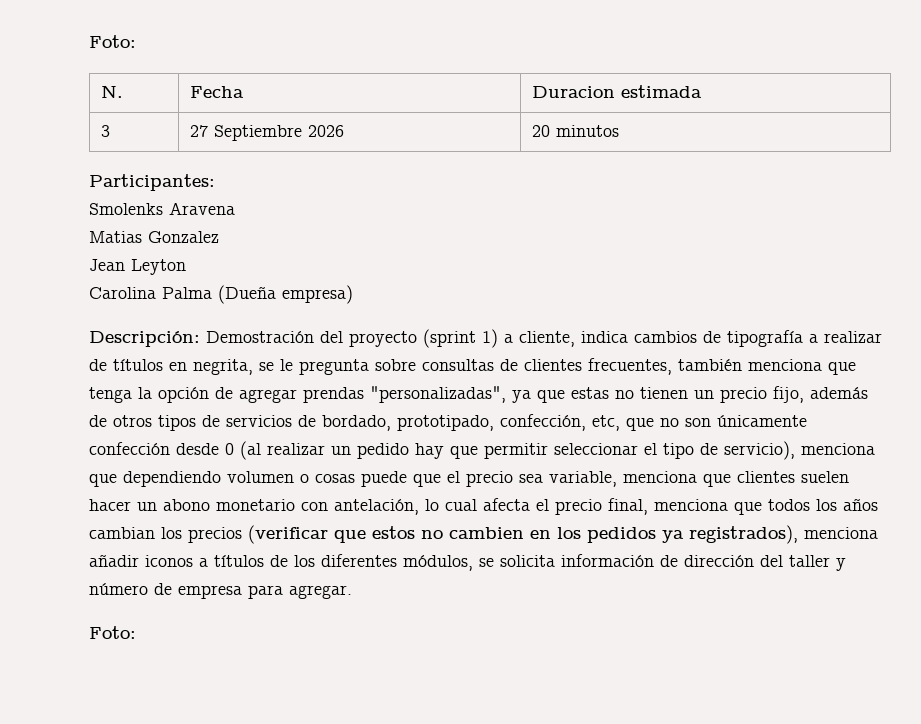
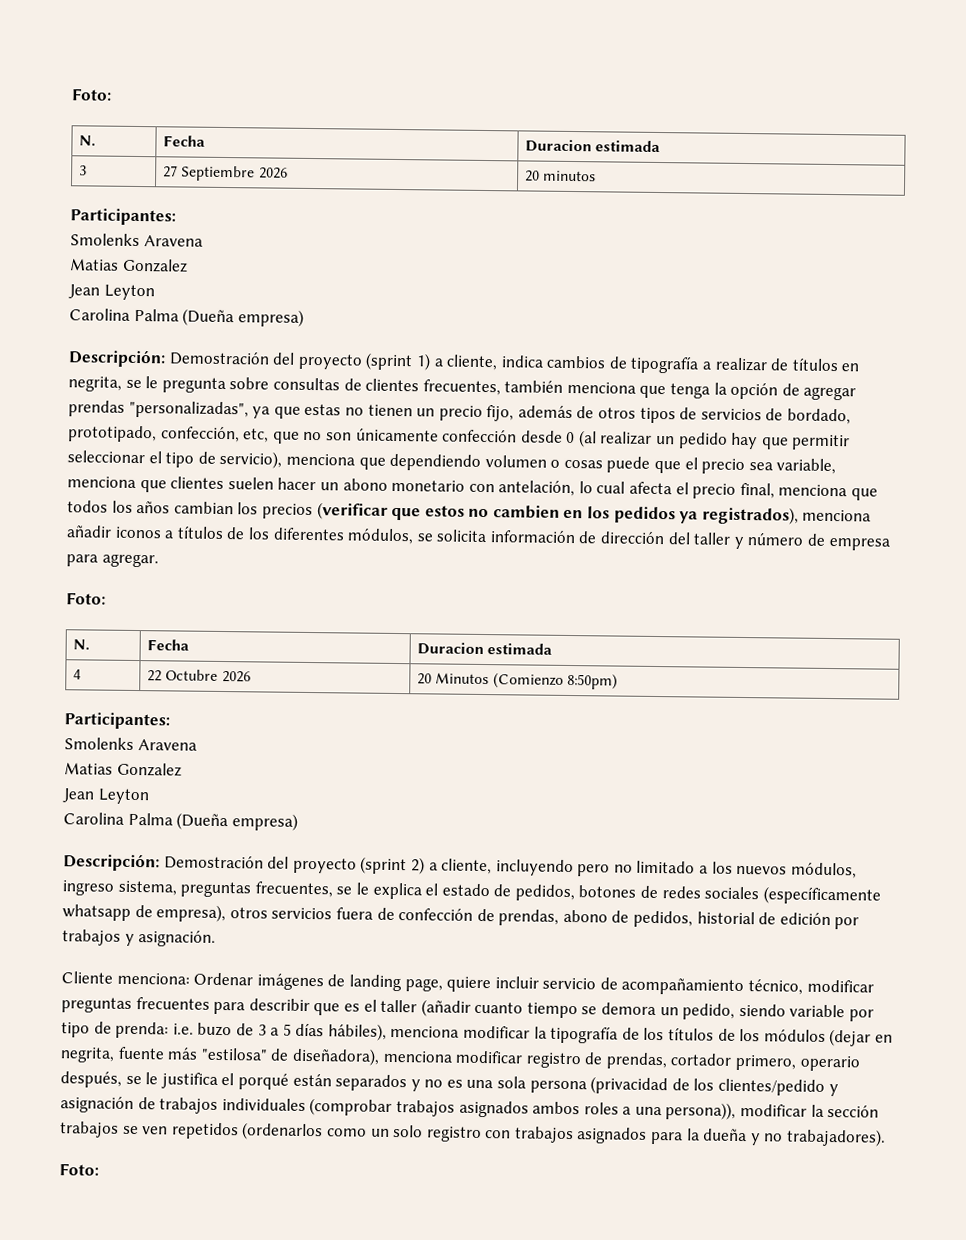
  Demostración del proyecto (sprint 1) a cliente, indica cambios de tipografía a realizar de títulos en negrita, se le pregunta sobre consultas de clientes frecuentes, también menciona que tenga la opción de agregar prendas "personalizadas", ya que estas no tienen un precio fijo, además de otros tipos de servicios de bordado, prototipado, confección, etc, que no son únicamente confección desde 0 (al realizar un pedido hay que permitir seleccionar el tipo de servicio), menciona que dependiendo volumen o cosas puede que el precio sea variable, menciona que clientes suelen hacer un abono monetario con antelación, lo cual afecta el precio final, menciona que todos los años cambian los precios (verificar que estos no cambien en los pedidos ya registrados), menciona añadir iconos a títulos de los diferentes módulos, se solicita información de dirección del taller y número de empresa para agregar.
+ Foto:
+ N. | Fecha | Duracion estimada
+ 4 | 22 Octubre 2026 | 20 Minutos (Comienzo 8:50pm)
+ Participantes:
+ Smolenks Aravena
+ Matias Gonzalez
+ Jean Leyton
+ Carolina Palma (Dueña empresa)
+ Descripción: Demostración del proyecto (sprint 2) a cliente, incluyendo pero no limitado a los nuevos módulos, ingreso sistema, preguntas frecuentes, se le explica el estado de pedidos, botones de redes sociales (específicamente whatsapp de empresa), otros servicios fuera de confección de prendas, abono de pedidos, historial de edición por trabajos y asignación.
+ Cliente menciona: Ordenar imágenes de landing page, quiere incluir servicio de acompañamiento técnico, modificar preguntas frecuentes para describir que es el taller (añadir cuanto tiempo se demora un pedido, siendo variable por tipo de prenda: i.e. buzo de 3 a 5 días hábiles), menciona modificar la tipografía de los títulos de los módulos (dejar en negrita, fuente más "estilosa" de diseñadora), menciona modificar registro de prendas, cortador primero, operario después, se le justifica el porqué están separados y no es una sola persona (privacidad de los clientes/pedido y asignación de trabajos individuales (comprobar trabajos asignados ambos roles a una persona)), modificar la sección trabajos se ven repetidos (ordenarlos como un solo registro con trabajos asignados para la dueña y no trabajadores).

